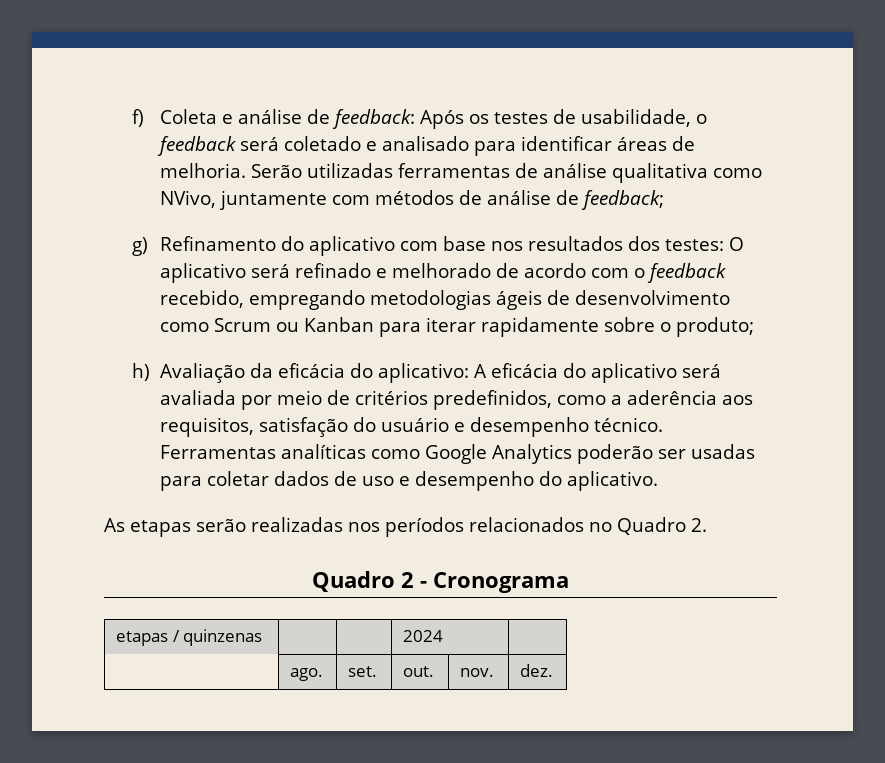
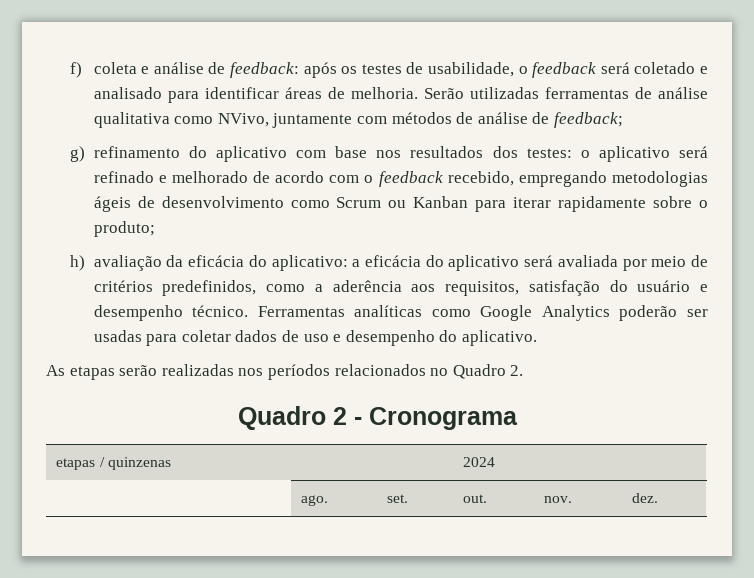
- f) Coleta e análise de feedback: Após os testes de usabilidade, o feedback será coletado e analisado para identificar áreas de melhoria.
+ f) coleta e análise de feedback: após os testes de usabilidade, o feedback será coletado e analisado para identificar áreas de melhoria.
- g) Refinamento do aplicativo com base nos resultados dos testes: O aplicativo será refinado e melhorado de acordo com o feedback recebido, empregando metodologias ágeis de desenvolvimento como Scrum ou Kanban para iterar rapidamente sobre o produto;
+ g) refinamento do aplicativo com base nos resultados dos testes: o aplicativo será refinado e melhorado de acordo com o feedback recebido, empregando metodologias ágeis de desenvolvimento como Scrum ou Kanban para iterar rapidamente sobre o produto;
- h) Avaliação da eficácia do aplicativo: A eficácia do aplicativo será avaliada por meio de critérios predefinidos, como a aderência aos requisitos, satisfação do usuário e desempenho técnico.
+ h) avaliação da eficácia do aplicativo: a eficácia do aplicativo será avaliada por meio de critérios predefinidos, como a aderência aos requisitos, satisfação do usuário e desempenho técnico.

